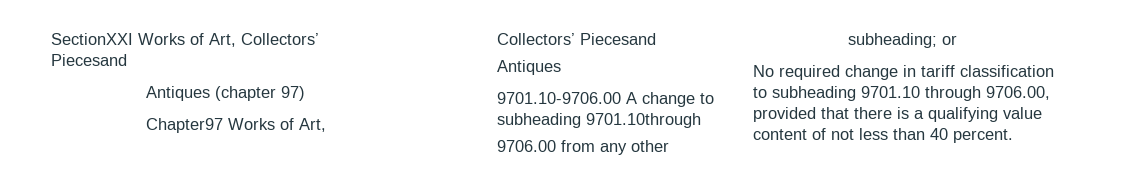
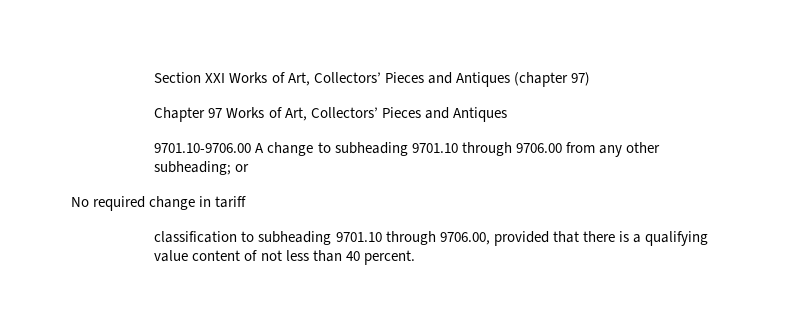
- SectionXXI Works of Art, Collectors’ Piecesand
- Antiques (chapter 97)
+ Section XXI Works of Art, Collectors’ Pieces and Antiques (chapter 97)
- Chapter97 Works of Art, Collectors’ Piecesand
- Antiques
+ Chapter 97 Works of Art, Collectors’ Pieces and Antiques
- 9701.10-9706.00 A change to subheading 9701.10through
- 9706.00 from any other subheading; or
+ 9701.10-9706.00 A change to subheading 9701.10 through 9706.00 from any other subheading; or
- No required change in tariff classification to subheading 9701.10 through 9706.00, provided that there is a qualifying value content of not less than 40 percent.
+ No required change in tariff
+ classification to subheading 9701.10 through 9706.00, provided that there is a qualifying value content of not less than 40 percent.

